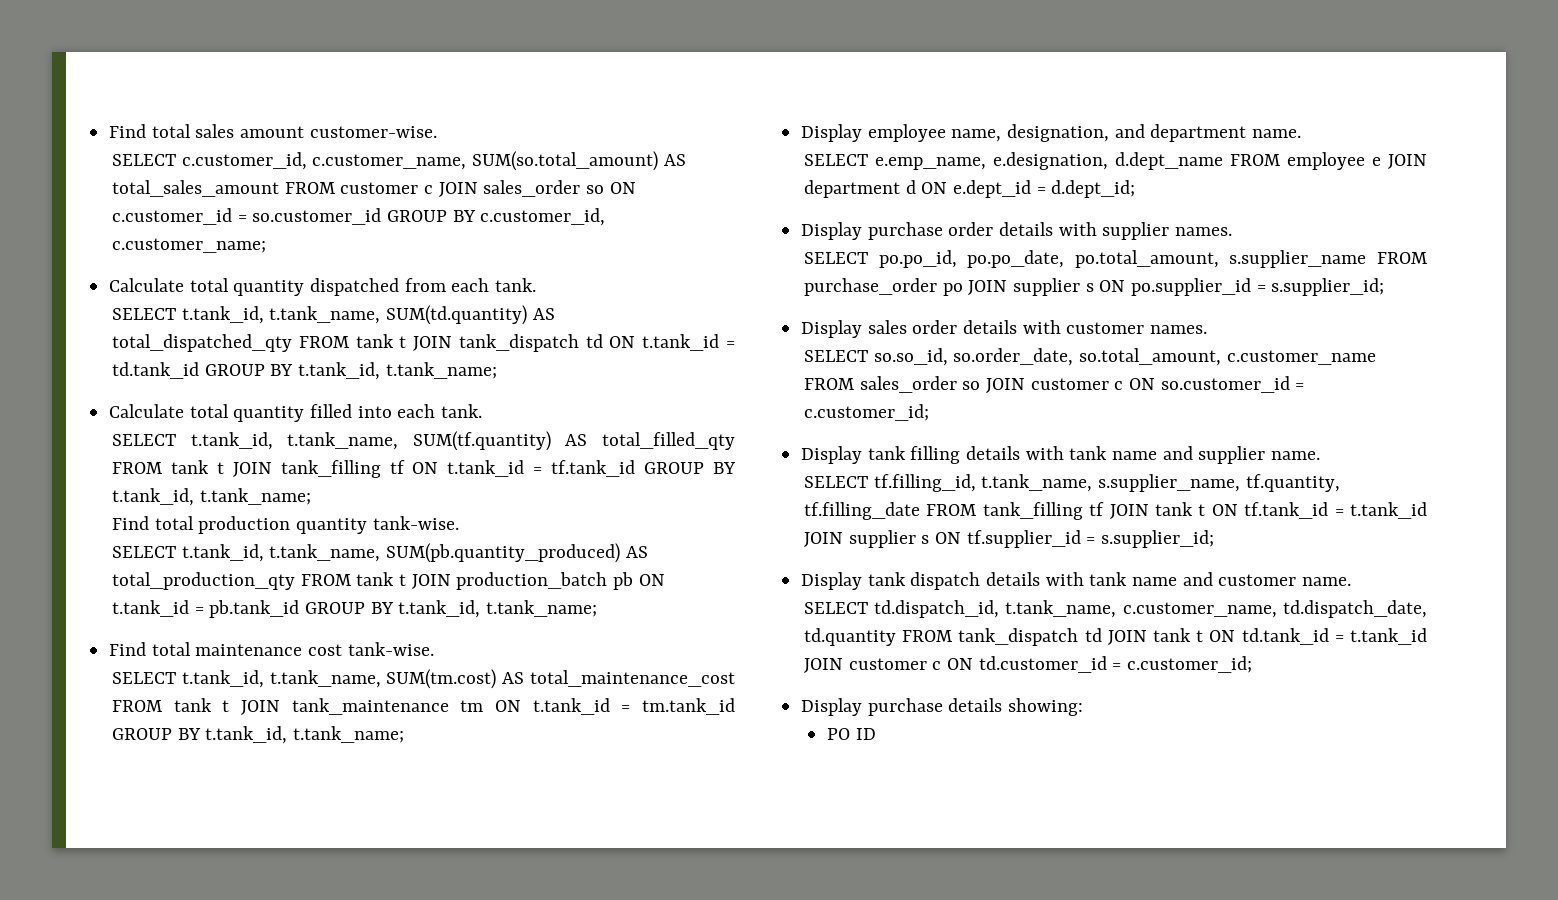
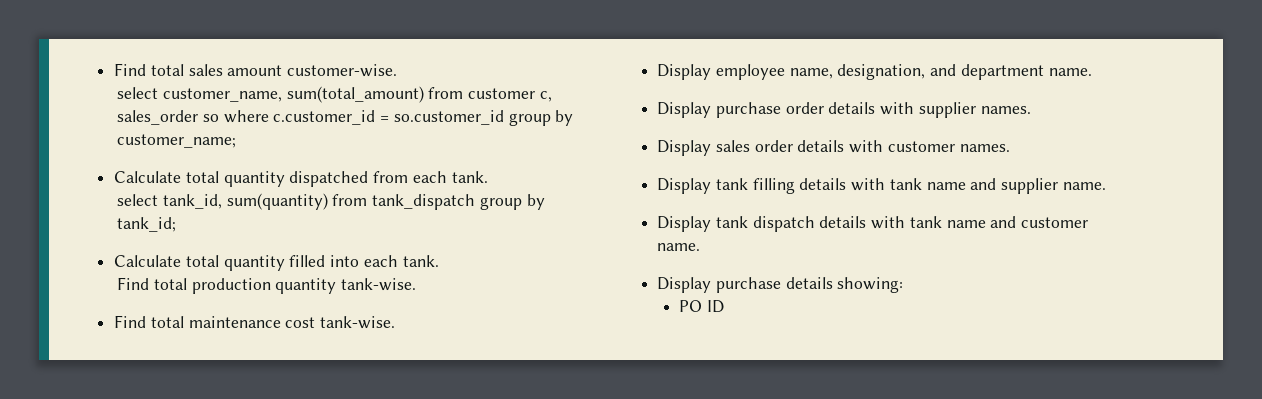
- SELECT c.customer_id, c.customer_name, SUM(so.total_amount) AS total_sales_amount FROM customer c JOIN sales_order so ON c.customer_id = so.customer_id GROUP BY c.customer_id, c.customer_name;
+ select customer_name, sum(total_amount) from customer c, sales_order so where c.customer_id = so.customer_id group by customer_name;
- SELECT t.tank_id, t.tank_name, SUM(td.quantity) AS total_dispatched_qty FROM tank t JOIN tank_dispatch td ON t.tank_id = td.tank_id GROUP BY t.tank_id, t.tank_name;
+ select tank_id, sum(quantity) from tank_dispatch group by tank_id;
- SELECT t.tank_id, t.tank_name, SUM(tf.quantity) AS total_filled_qty FROM tank t JOIN tank_filling tf ON t.tank_id = tf.tank_id GROUP BY t.tank_id, t.tank_name;
- SELECT t.tank_id, t.tank_name, SUM(pb.quantity_produced) AS total_production_qty FROM tank t JOIN production_batch pb ON t.tank_id = pb.tank_id GROUP BY t.tank_id, t.tank_name;
- SELECT t.tank_id, t.tank_name, SUM(tm.cost) AS total_maintenance_cost FROM tank t JOIN tank_maintenance tm ON t.tank_id = tm.tank_id GROUP BY t.tank_id, t.tank_name;
- SELECT e.emp_name, e.designation, d.dept_name FROM employee e JOIN department d ON e.dept_id = d.dept_id;
- SELECT po.po_id, po.po_date, po.total_amount, s.supplier_name FROM purchase_order po JOIN supplier s ON po.supplier_id = s.supplier_id;
- SELECT so.so_id, so.order_date, so.total_amount, c.customer_name FROM sales_order so JOIN customer c ON so.customer_id = c.customer_id;
- SELECT tf.filling_id, t.tank_name, s.supplier_name, tf.quantity, tf.filling_date FROM tank_filling tf JOIN tank t ON tf.tank_id = t.tank_id JOIN supplier s ON tf.supplier_id = s.supplier_id;
- SELECT td.dispatch_id, t.tank_name, c.customer_name, td.dispatch_date, td.quantity FROM tank_dispatch td JOIN tank t ON td.tank_id = t.tank_id JOIN customer c ON td.customer_id = c.customer_id;

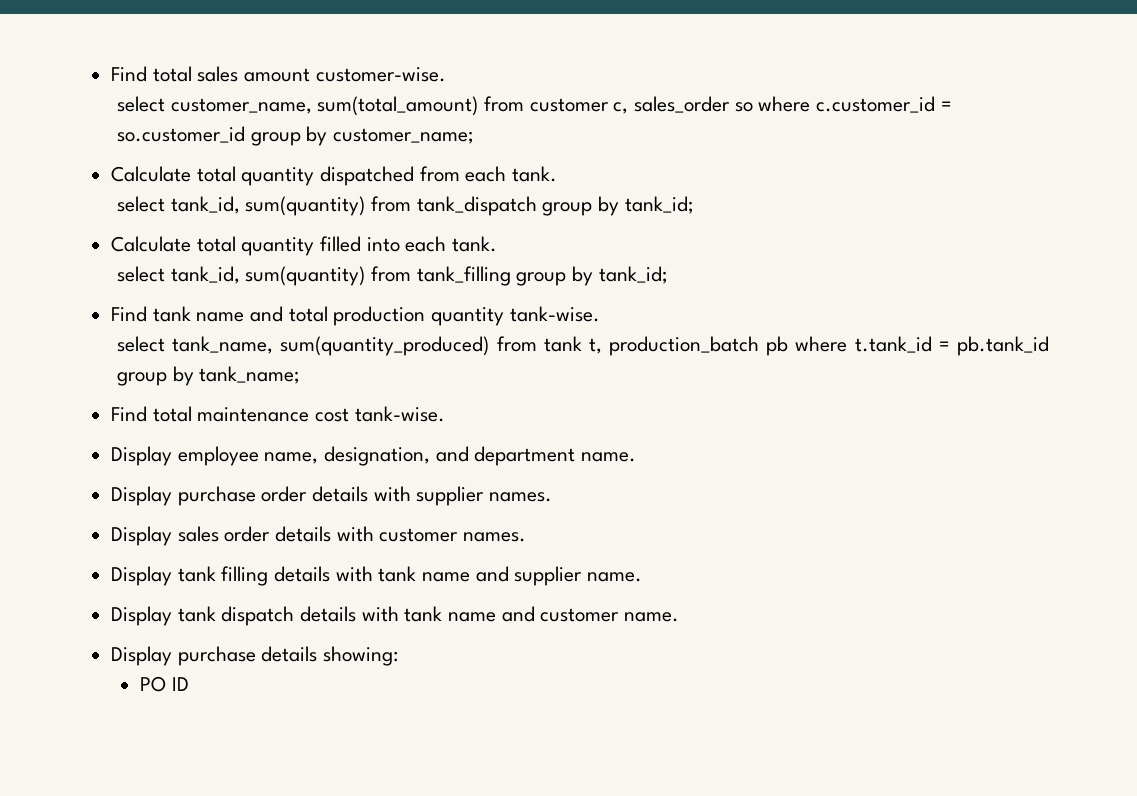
- Find total production quantity tank-wise.
+ select tank_id, sum(quantity) from tank_filling group by tank_id;
+ Find tank name and total production quantity tank-wise.
+ select tank_name, sum(quantity_produced) from tank t, production_batch pb where t.tank_id = pb.tank_id group by tank_name;

